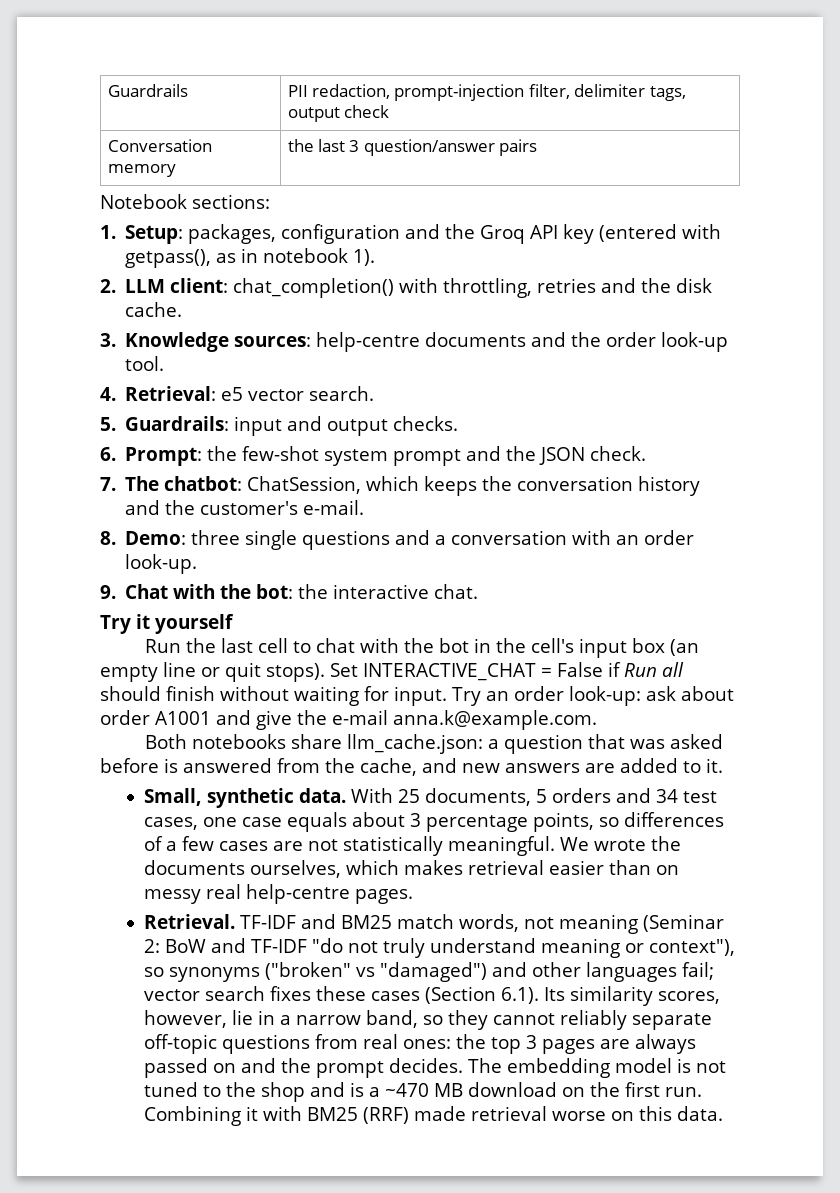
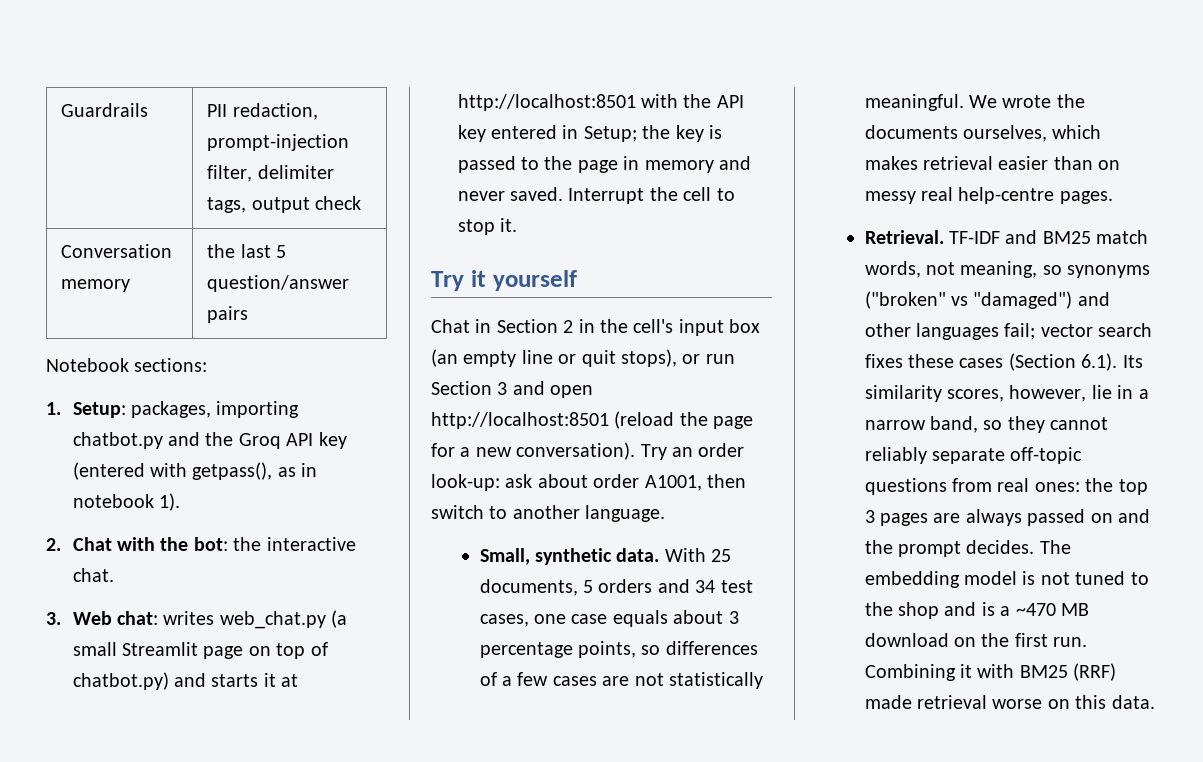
- Conversation memory | the last 3 question/answer pairs
+ Conversation memory | the last 5 question/answer pairs
- 1. Setup: packages, configuration and the Groq API key (entered with getpass(), as in notebook 1).
+ 1. Setup: packages, importing chatbot.py and the Groq API key (entered with getpass(), as in notebook 1).
- 2. LLM client: chat_completion() with throttling, retries and the disk cache.
- 3. Knowledge sources: help-centre documents and the order look-up tool.
- 4. Retrieval: e5 vector search.
- 5. Guardrails: input and output checks.
- 6. Prompt: the few-shot system prompt and the JSON check.
- 7. The chatbot: ChatSession, which keeps the conversation history and the customer's e-mail.
- 8. Demo: three single questions and a conversation with an order look-up.
- 9. Chat with the bot: the interactive chat.
+ 2. Chat with the bot: the interactive chat.
+ 3. Web chat: writes web_chat.py (a small Streamlit page on top of chatbot.py) and starts it at http://localhost:8501 with the API key entered in Setup; the key is passed to the page in memory and never saved. Interrupt the cell to stop it.
  Try it yourself
- Run the last cell to chat with the bot in the cell's input box (an empty line or quit stops). Set INTERACTIVE_CHAT = False if Run all should finish without waiting for input.
+ Chat in Section 2 in the cell's input box (an empty line or quit stops), or run Section 3 and open http://localhost:8501 (reload the page for a new conversation).
- Try an order look-up: ask about order A1001 and give the e-mail anna.k@example.com.
- Both notebooks share llm_cache.json: a question that was asked before is answered from the cache, and new answers are added to it.
+ Try an order look-up: ask about order A1001, then switch to another language.
- TF-IDF and BM25 match words, not meaning (Seminar 2: BoW and TF-IDF "do not truly understand meaning or context"), so synonyms ("broken" vs "damaged") and other languages fail; vector search fixes these cases (Section 6.1). Its similarity scores, however, lie in a narrow band, so they cannot reliably separate off-topic questions from real ones: the top 3 pages are always passed on and the prompt decides.
+ TF-IDF and BM25 match words, not meaning, so synonyms ("broken" vs "damaged") and other languages fail; vector search fixes these cases (Section 6.1). Its similarity scores, however, lie in a narrow band, so they cannot reliably separate off-topic questions from real ones: the top 3 pages are always passed on and the prompt decides.

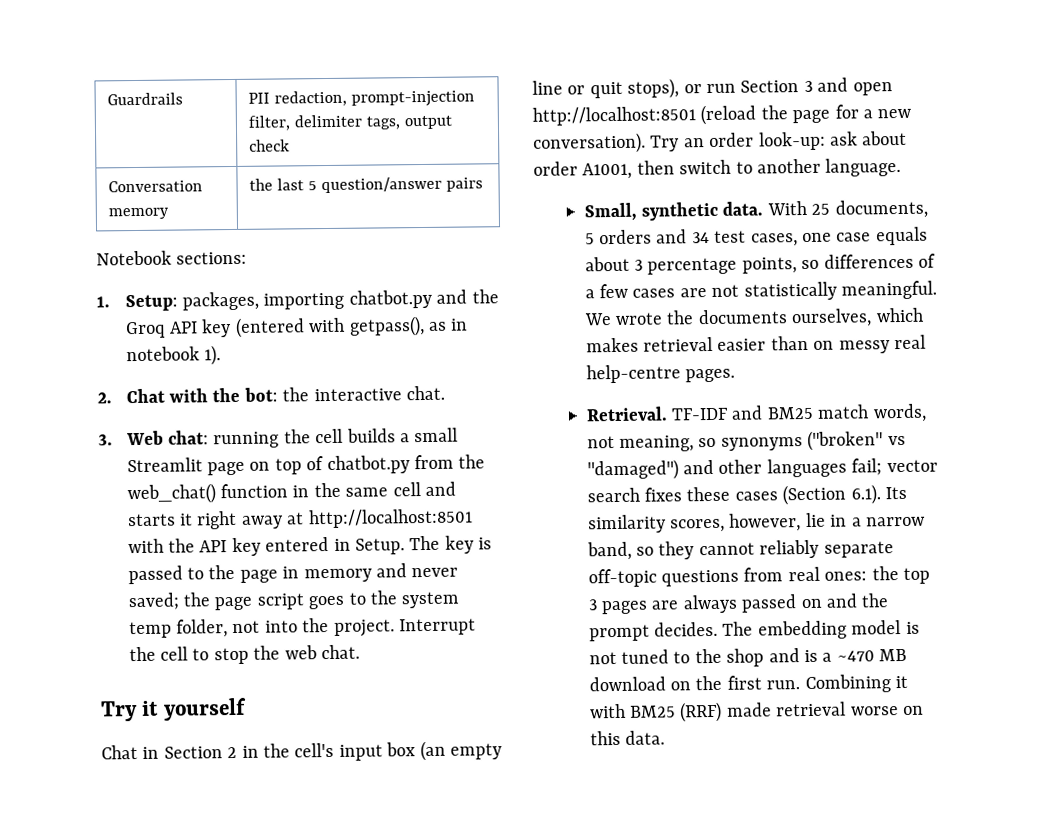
- 3. Web chat: writes web_chat.py (a small Streamlit page on top of chatbot.py) and starts it at http://localhost:8501 with the API key entered in Setup; the key is passed to the page in memory and never saved.
+ 3. Web chat: running the cell builds a small Streamlit page on top of chatbot.py from the web_chat() function in the same cell and starts it right away at http://localhost:8501 with the API key entered in Setup. The key is passed to the page in memory and never saved; the page script goes to the system temp folder, not into the project.
- Interrupt the cell to stop it.
+ Interrupt the cell to stop the web chat.

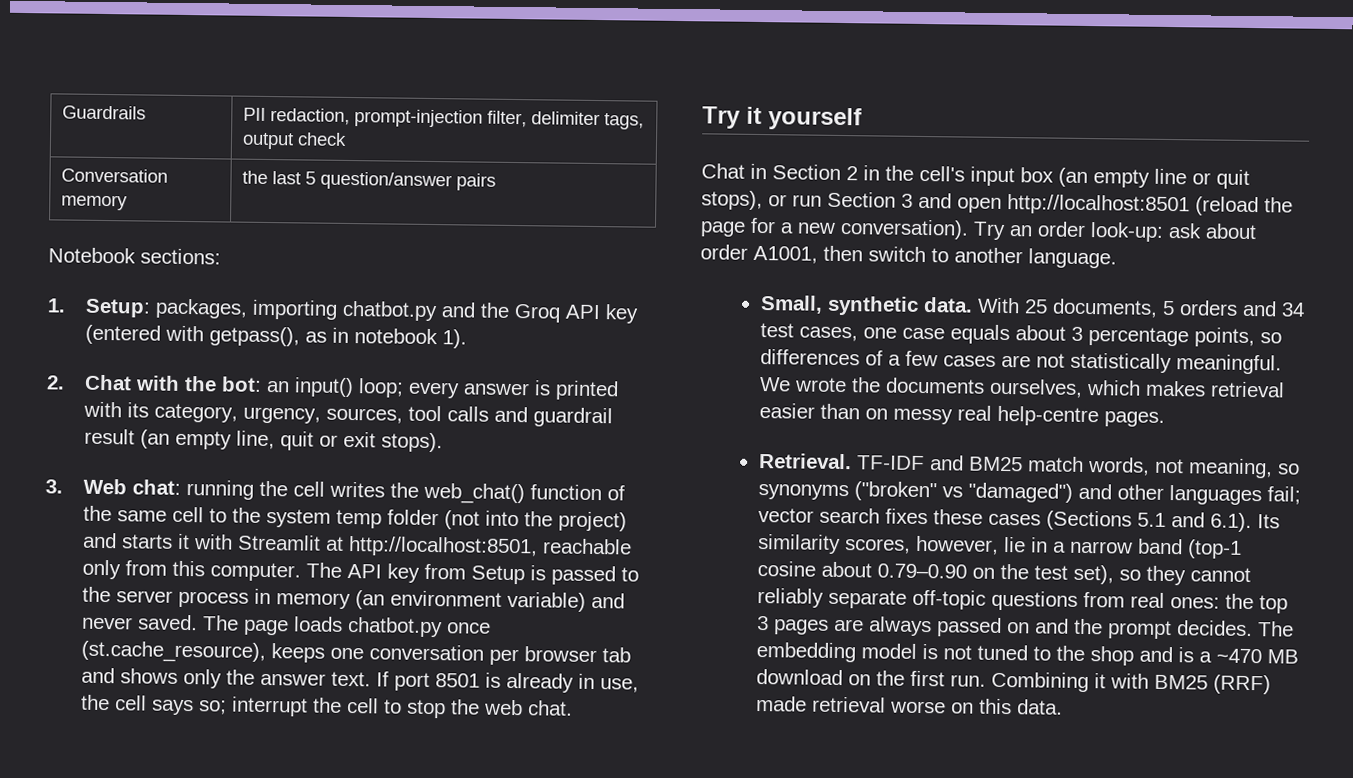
- 2. Chat with the bot: the interactive chat.
+ 2. Chat with the bot: an input() loop; every answer is printed with its category, urgency, sources, tool calls and guardrail result (an empty line, quit or exit stops).
- 3. Web chat: running the cell builds a small Streamlit page on top of chatbot.py from the web_chat() function in the same cell and starts it right away at http://localhost:8501 with the API key entered in Setup. The key is passed to the page in memory and never saved; the page script goes to the system temp folder, not into the project. Interrupt the cell to stop the web chat.
+ 3. Web chat: running the cell writes the web_chat() function of the same cell to the system temp folder (not into the project) and starts it with Streamlit at http://localhost:8501, reachable only from this computer. The API key from Setup is passed to the server process in memory (an environment variable) and never saved. The page loads chatbot.py once (st.cache_resource), keeps one conversation per browser tab and shows only the answer text. If port 8501 is already in use, the cell says so; interrupt the cell to stop the web chat.
- TF-IDF and BM25 match words, not meaning, so synonyms ("broken" vs "damaged") and other languages fail; vector search fixes these cases (Section 6.1). Its similarity scores, however, lie in a narrow band, so they cannot reliably separate off-topic questions from real ones: the top 3 pages are always passed on and the prompt decides.
+ TF-IDF and BM25 match words, not meaning, so synonyms ("broken" vs "damaged") and other languages fail; vector search fixes these cases (Sections 5.1 and 6.1). Its similarity scores, however, lie in a narrow band (top-1 cosine about 0.79–0.90 on the test set), so they cannot reliably separate off-topic questions from real ones: the top 3 pages are always passed on and the prompt decides.

